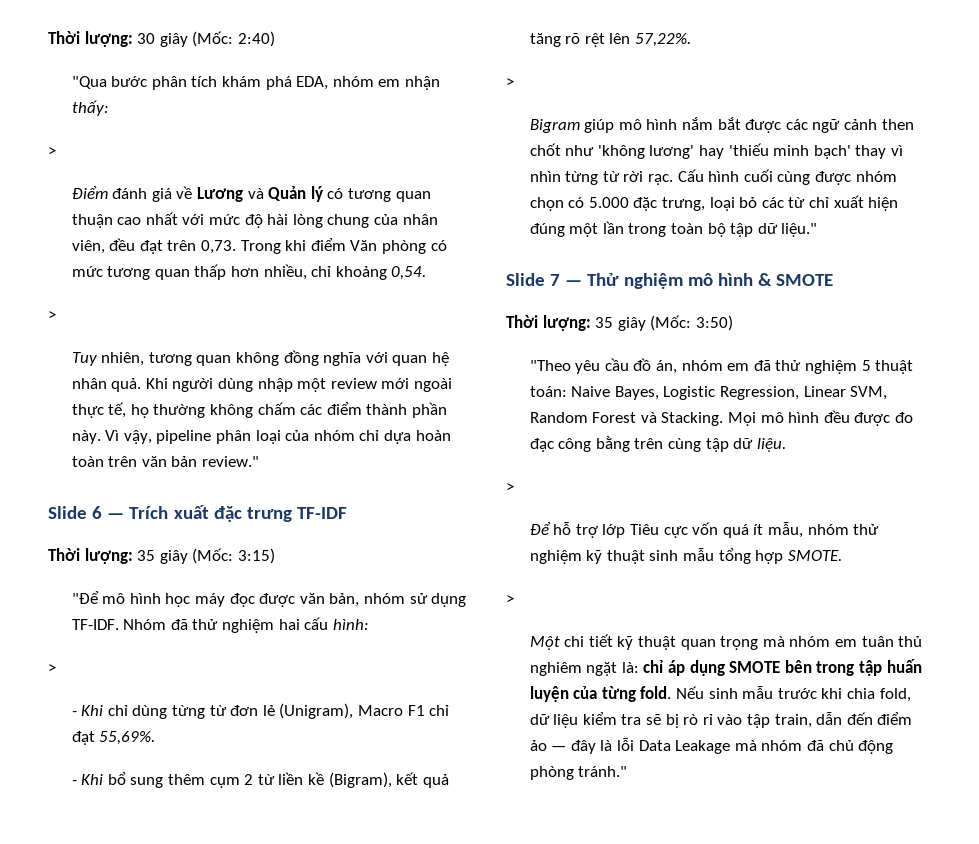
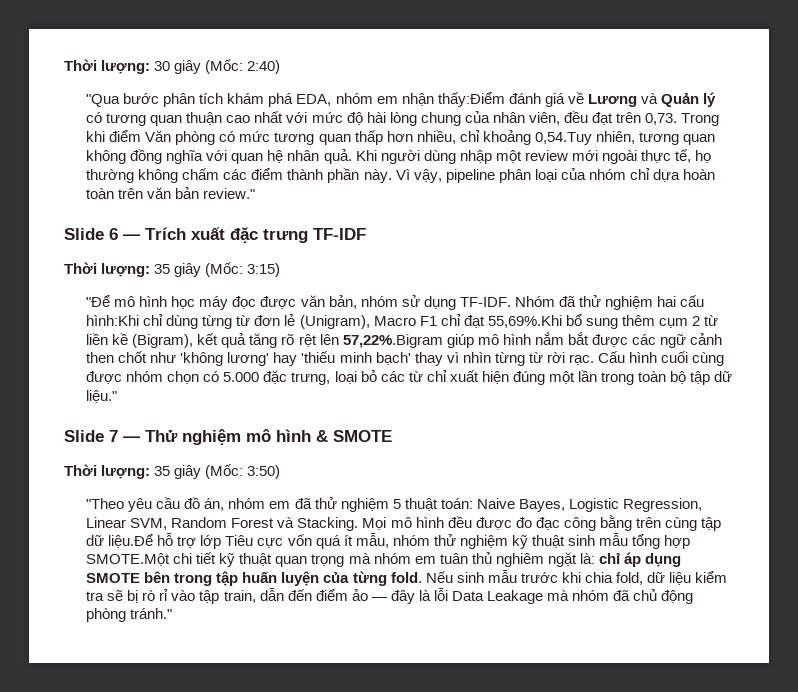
- "Qua bước phân tích khám phá EDA, nhóm em nhận thấy:
- >
- Điểm đánh giá về Lương và Quản lý có tương quan thuận cao nhất với mức độ hài lòng chung của nhân viên, đều đạt trên 0,73.
+ "Qua bước phân tích khám phá EDA, nhóm em nhận thấy:Điểm đánh giá về Lương và Quản lý có tương quan thuận cao nhất với mức độ hài lòng chung của nhân viên, đều đạt trên 0,73.
- Trong khi điểm Văn phòng có mức tương quan thấp hơn nhiều, chỉ khoảng 0,54.
- >
- Tuy nhiên, tương quan không đồng nghĩa với quan hệ nhân quả.
+ Trong khi điểm Văn phòng có mức tương quan thấp hơn nhiều, chỉ khoảng 0,54.Tuy nhiên, tương quan không đồng nghĩa với quan hệ nhân quả.
- Nhóm đã thử nghiệm hai cấu hình:
- >
- - Khi chỉ dùng từng từ đơn lẻ (Unigram), Macro F1 chỉ đạt 55,69%.
- - Khi bổ sung thêm cụm 2 từ liền kề (Bigram), kết quả tăng rõ rệt lên 57,22%.
- >
- Bigram giúp mô hình nắm bắt được các ngữ cảnh then chốt như 'không lương' hay 'thiếu minh bạch' thay vì nhìn từng từ rời rạc.
+ Nhóm đã thử nghiệm hai cấu hình:Khi chỉ dùng từng từ đơn lẻ (Unigram), Macro F1 chỉ đạt 55,69%.Khi bổ sung thêm cụm 2 từ liền kề (Bigram), kết quả tăng rõ rệt lên 57,22%.Bigram giúp mô hình nắm bắt được các ngữ cảnh then chốt như 'không lương' hay 'thiếu minh bạch' thay vì nhìn từng từ rời rạc.
- Mọi mô hình đều được đo đạc công bằng trên cùng tập dữ liệu.
- >
- Để hỗ trợ lớp Tiêu cực vốn quá ít mẫu, nhóm thử nghiệm kỹ thuật sinh mẫu tổng hợp SMOTE.
- >
- Một chi tiết kỹ thuật quan trọng mà nhóm em tuân thủ nghiêm ngặt là: chỉ áp dụng SMOTE bên trong tập huấn luyện của từng fold.
+ Mọi mô hình đều được đo đạc công bằng trên cùng tập dữ liệu.Để hỗ trợ lớp Tiêu cực vốn quá ít mẫu, nhóm thử nghiệm kỹ thuật sinh mẫu tổng hợp SMOTE.Một chi tiết kỹ thuật quan trọng mà nhóm em tuân thủ nghiêm ngặt là: chỉ áp dụng SMOTE bên trong tập huấn luyện của từng fold.

